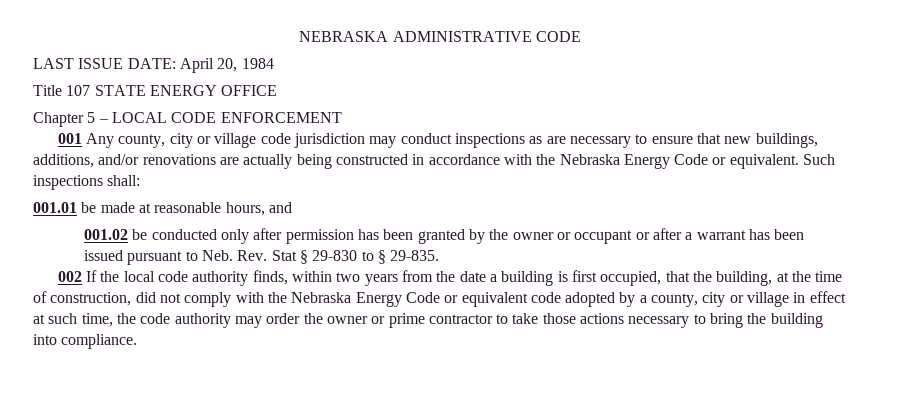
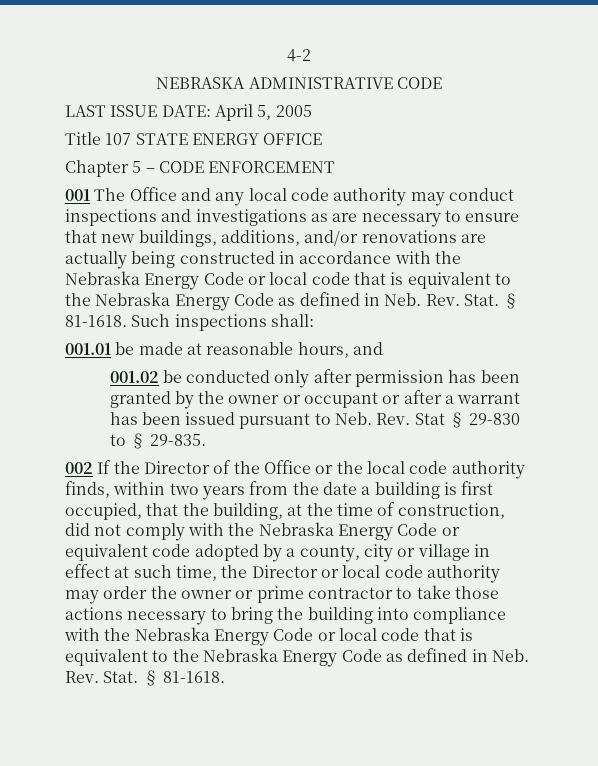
+ 4-2
- LAST ISSUE DATE: April 20, 1984
+ LAST ISSUE DATE: April 5, 2005
- Chapter 5 – LOCAL CODE ENFORCEMENT
+ Chapter 5 – CODE ENFORCEMENT
- 001 Any county, city or village code jurisdiction may conduct inspections as are necessary to ensure that new buildings, additions, and/or renovations are actually being constructed in accordance with the Nebraska Energy Code or equivalent.
+ 001 The Office and any local code authority may conduct inspections and investigations as are necessary to ensure that new buildings, additions, and/or renovations are actually being constructed in accordance with the Nebraska Energy Code or local code that is equivalent to the Nebraska Energy Code as defined in Neb. Rev. Stat. § 81-1618.
- 002 If the local code authority finds, within two years from the date a building is first occupied, that the building, at the time of construction, did not comply with the Nebraska Energy Code or equivalent code adopted by a county, city or village in effect at such time, the code authority may order the owner or prime contractor to take those actions necessary to bring the building into compliance.
+ 002 If the Director of the Office or the local code authority finds, within two years from the date a building is first occupied, that the building, at the time of construction, did not comply with the Nebraska Energy Code or equivalent code adopted by a county, city or village in effect at such time, the Director or local code authority may order the owner or prime contractor to take those actions necessary to bring the building into compliance with the Nebraska Energy Code or local code that is equivalent to the Nebraska Energy Code as defined in Neb. Rev. Stat. § 81-1618.

